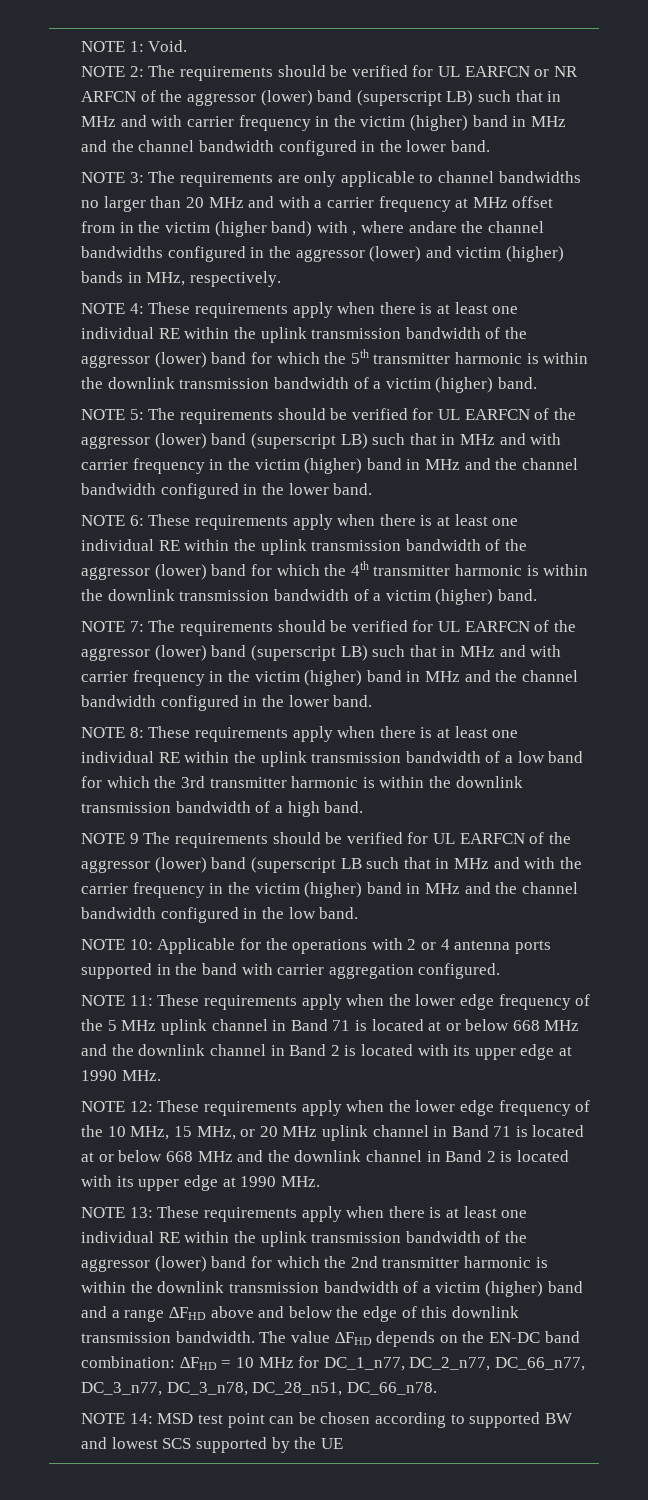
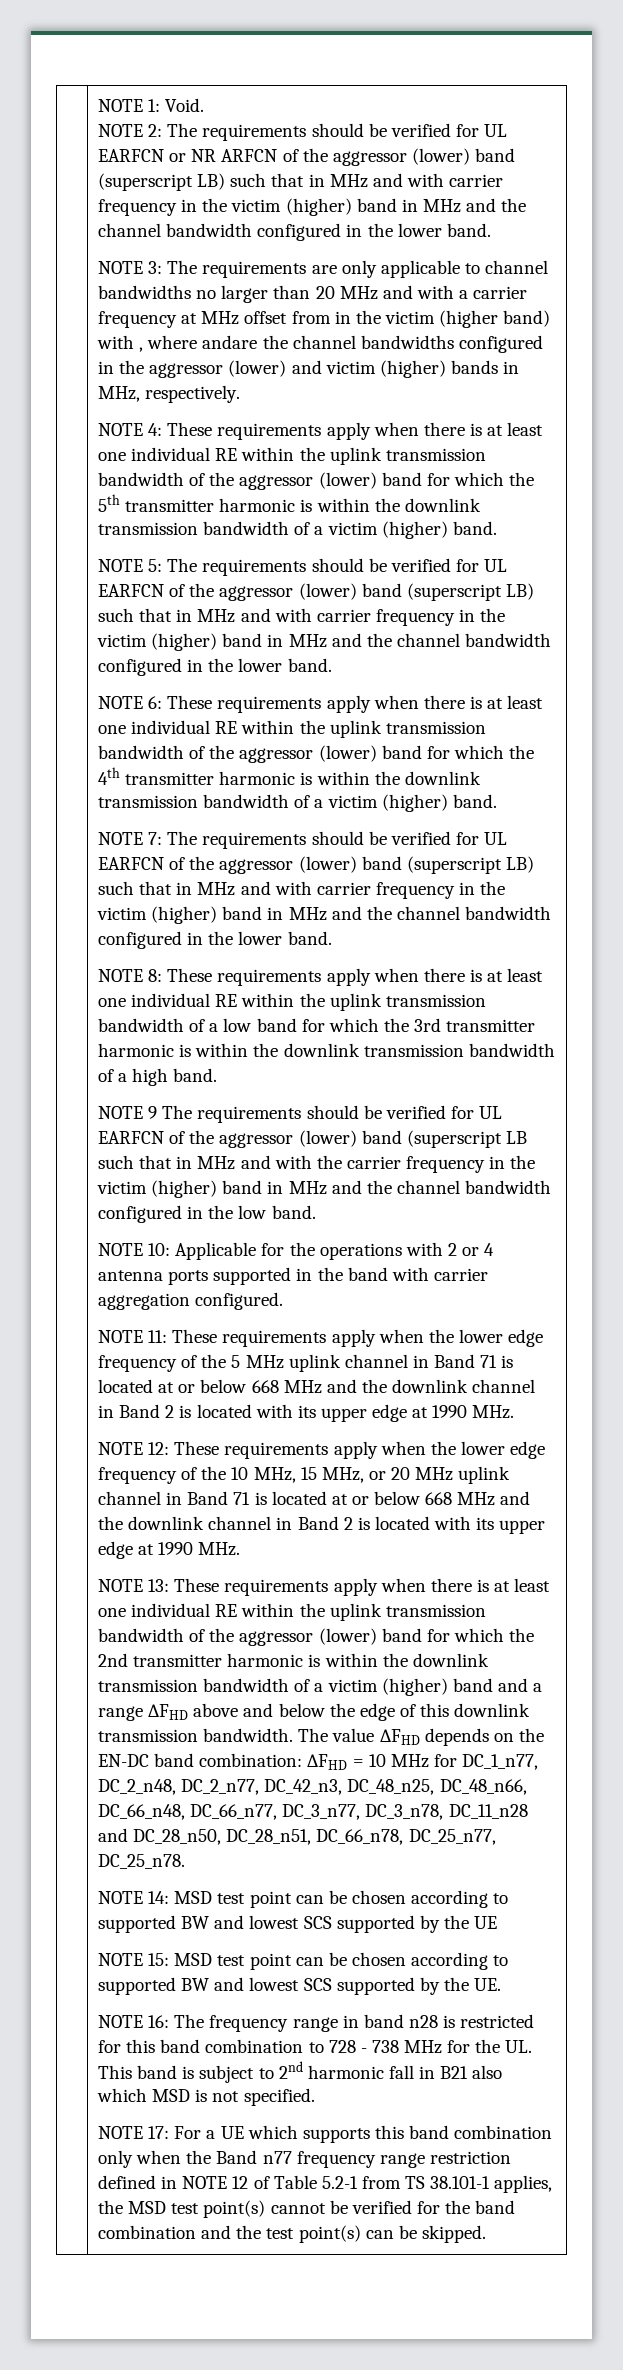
- The value ∆FHD depends on the EN-DC band combination: ∆FHD = 10 MHz for DC_1_n77, DC_2_n77, DC_66_n77, DC_3_n77, DC_3_n78, DC_28_n51, DC_66_n78.
+ The value ∆FHD depends on the EN-DC band combination: ∆FHD = 10 MHz for DC_1_n77, DC_2_n48, DC_2_n77, DC_42_n3, DC_48_n25, DC_48_n66, DC_66_n48, DC_66_n77, DC_3_n77, DC_3_n78, DC_11_n28 and DC_28_n50, DC_28_n51, DC_66_n78, DC_25_n77, DC_25_n78.
+ NOTE 15: MSD test point can be chosen according to supported BW and lowest SCS supported by the UE.
+ NOTE 16: The frequency range in band n28 is restricted for this band combination to 728 - 738 MHz for the UL. This band is subject to 2nd harmonic fall in B21 also which MSD is not specified.
+ NOTE 17: For a UE which supports this band combination only when the Band n77 frequency range restriction defined in NOTE 12 of Table 5.2-1 from TS 38.101-1 applies, the MSD test point(s) cannot be verified for the band combination and the test point(s) can be skipped.

